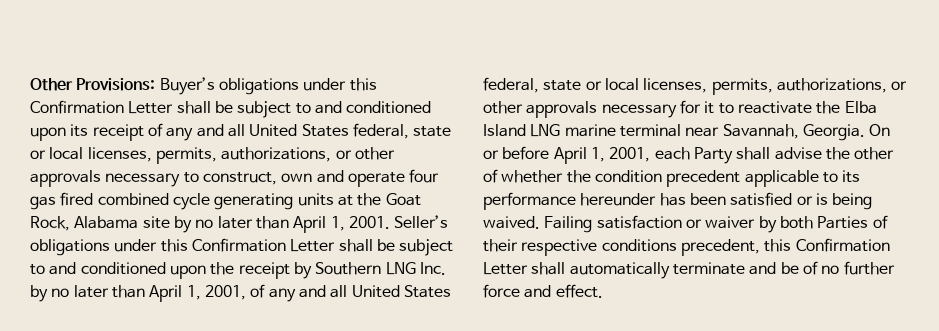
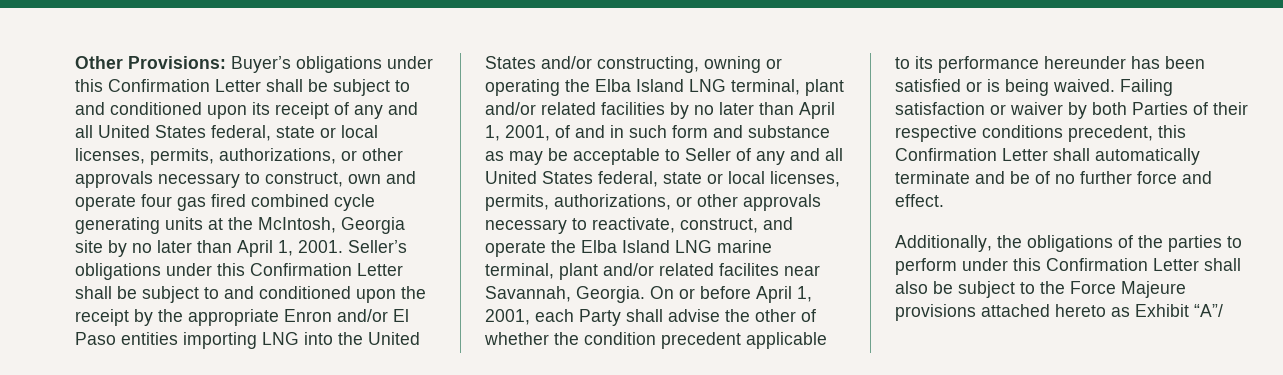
- Other Provisions: Buyer’s obligations under this Confirmation Letter shall be subject to and conditioned upon its receipt of any and all United States federal, state or local licenses, permits, authorizations, or other approvals necessary to construct, own and operate four gas fired combined cycle generating units at the Goat Rock, Alabama site by no later than April 1, 2001.
+ Other Provisions: Buyer’s obligations under this Confirmation Letter shall be subject to and conditioned upon its receipt of any and all United States federal, state or local licenses, permits, authorizations, or other approvals necessary to construct, own and operate four gas fired combined cycle generating units at the McIntosh, Georgia site by no later than April 1, 2001.
- Seller’s obligations under this Confirmation Letter shall be subject to and conditioned upon the receipt by Southern LNG Inc. by no later than April 1, 2001, of any and all United States federal, state or local licenses, permits, authorizations, or other approvals necessary for it to reactivate the Elba Island LNG marine terminal near Savannah, Georgia.
+ Seller’s obligations under this Confirmation Letter shall be subject to and conditioned upon the receipt by the appropriate Enron and/or El Paso entities importing LNG into the United States and/or constructing, owning or operating the Elba Island LNG terminal, plant and/or related facilities by no later than April 1, 2001, of and in such form and substance as may be acceptable to Seller of any and all United States federal, state or local licenses, permits, authorizations, or other approvals necessary to reactivate, construct, and operate the Elba Island LNG marine terminal, plant and/or related facilites near Savannah, Georgia.
+ Additionally, the obligations of the parties to perform under this Confirmation Letter shall also be subject to the Force Majeure provisions attached hereto as Exhibit “A”/

